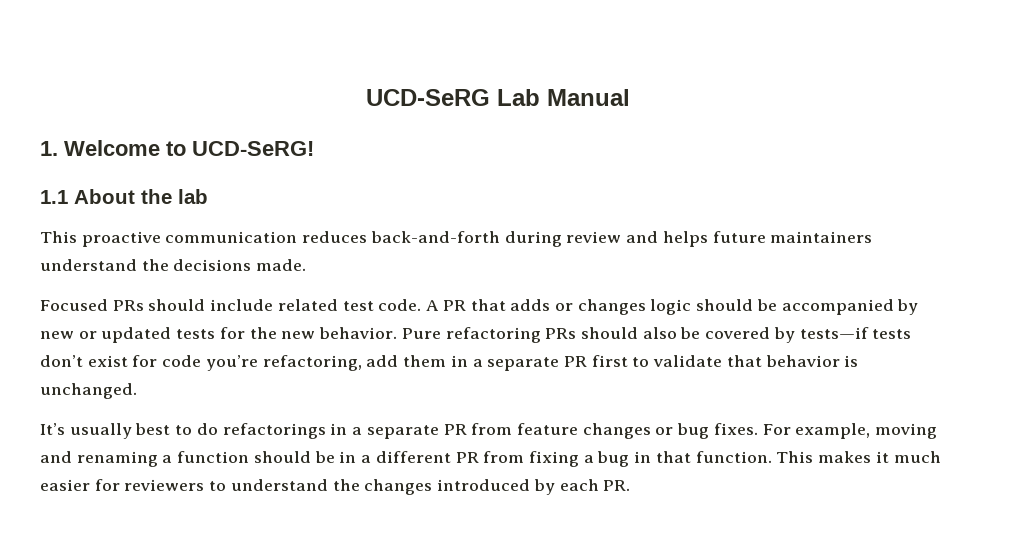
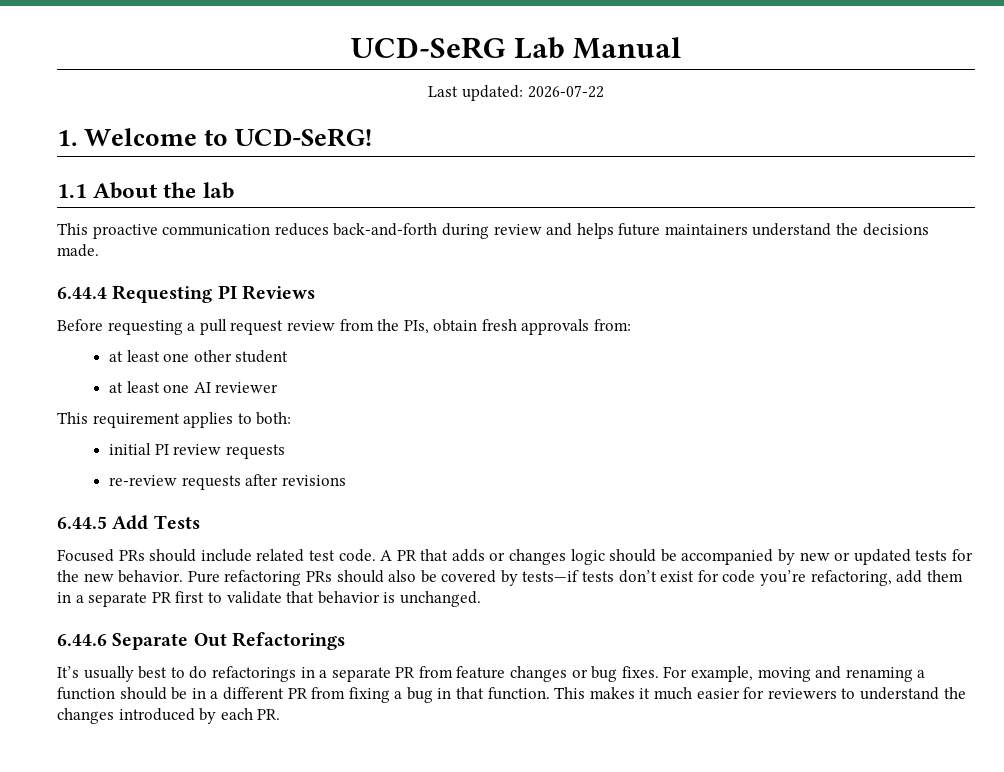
+ Last updated: 2026-07-22
+ 6.44.4 Requesting PI Reviews
+ Before requesting a pull request review from the PIs, obtain fresh approvals from:
+ at least one other student
+ at least one AI reviewer
+ This requirement applies to both:
+ initial PI review requests
+ re-review requests after revisions
+ 6.44.5 Add Tests
+ 6.44.6 Separate Out Refactorings

